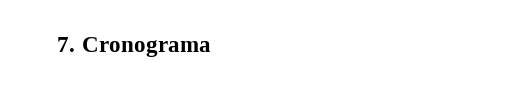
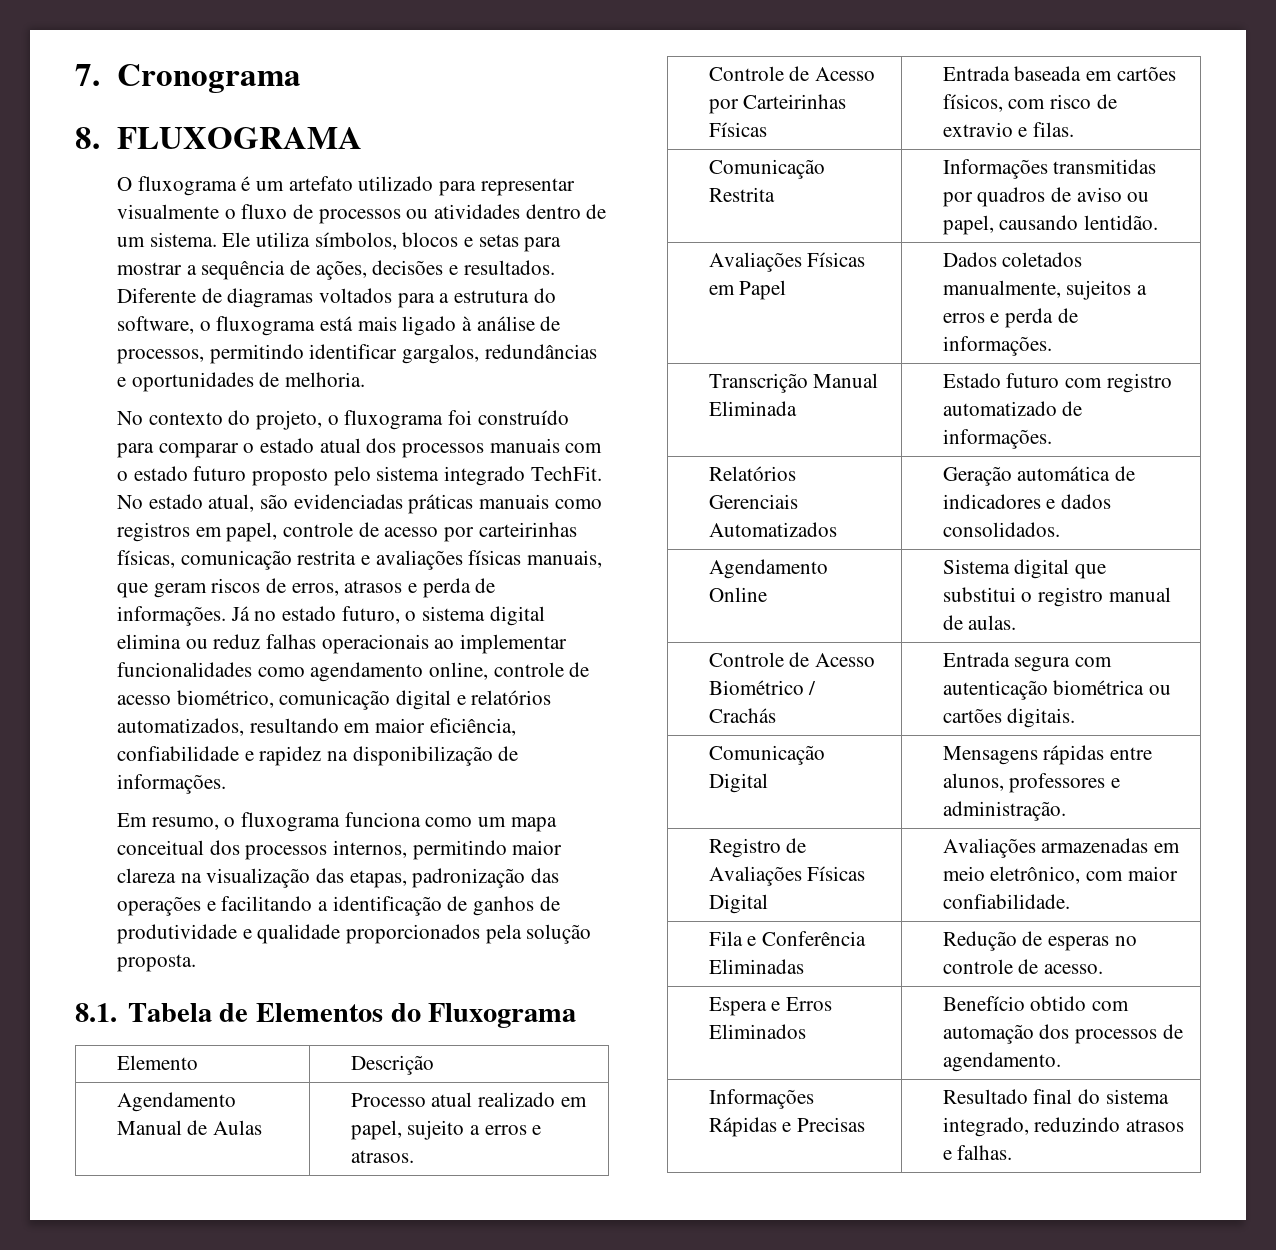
+ 8. FLUXOGRAMA
+ O fluxograma é um artefato utilizado para representar visualmente o fluxo de processos ou atividades dentro de um sistema. Ele utiliza símbolos, blocos e setas para mostrar a sequência de ações, decisões e resultados. Diferente de diagramas voltados para a estrutura do software, o fluxograma está mais ligado à análise de processos, permitindo identificar gargalos, redundâncias e oportunidades de melhoria.
+ No contexto do projeto, o fluxograma foi construído para comparar o estado atual dos processos manuais com o estado futuro proposto pelo sistema integrado TechFit. No estado atual, são evidenciadas práticas manuais como registros em papel, controle de acesso por carteirinhas físicas, comunicação restrita e avaliações físicas manuais, que geram riscos de erros, atrasos e perda de informações. Já no estado futuro, o sistema digital elimina ou reduz falhas operacionais ao implementar funcionalidades como agendamento online, controle de acesso biométrico, comunicação digital e relatórios automatizados, resultando em maior eficiência, confiabilidade e rapidez na disponibilização de informações.
+ Em resumo, o fluxograma funciona como um mapa conceitual dos processos internos, permitindo maior clareza na visualização das etapas, padronização das operações e facilitando a identificação de ganhos de produtividade e qualidade proporcionados pela solução proposta.
+ 8.1. Tabela de Elementos do Fluxograma
+ Elemento | Descrição
+ Agendamento Manual de Aulas | Processo atual realizado em papel, sujeito a erros e atrasos.
+ Controle de Acesso por Carteirinhas Físicas | Entrada baseada em cartões físicos, com risco de extravio e filas.
+ Comunicação Restrita | Informações transmitidas por quadros de aviso ou papel, causando lentidão.
+ Avaliações Físicas em Papel | Dados coletados manualmente, sujeitos a erros e perda de informações.
+ Transcrição Manual Eliminada | Estado futuro com registro automatizado de informações.
+ Relatórios Gerenciais Automatizados | Geração automática de indicadores e dados consolidados.
+ Agendamento Online | Sistema digital que substitui o registro manual de aulas.
+ Controle de Acesso Biométrico / Crachás | Entrada segura com autenticação biométrica ou cartões digitais.
+ Comunicação Digital | Mensagens rápidas entre alunos, professores e administração.
+ Registro de Avaliações Físicas Digital | Avaliações armazenadas em meio eletrônico, com maior confiabilidade.
+ Fila e Conferência Eliminadas | Redução de esperas no controle de acesso.
+ Espera e Erros Eliminados | Benefício obtido com automação dos processos de agendamento.
+ Informações Rápidas e Precisas | Resultado final do sistema integrado, reduzindo atrasos e falhas.

